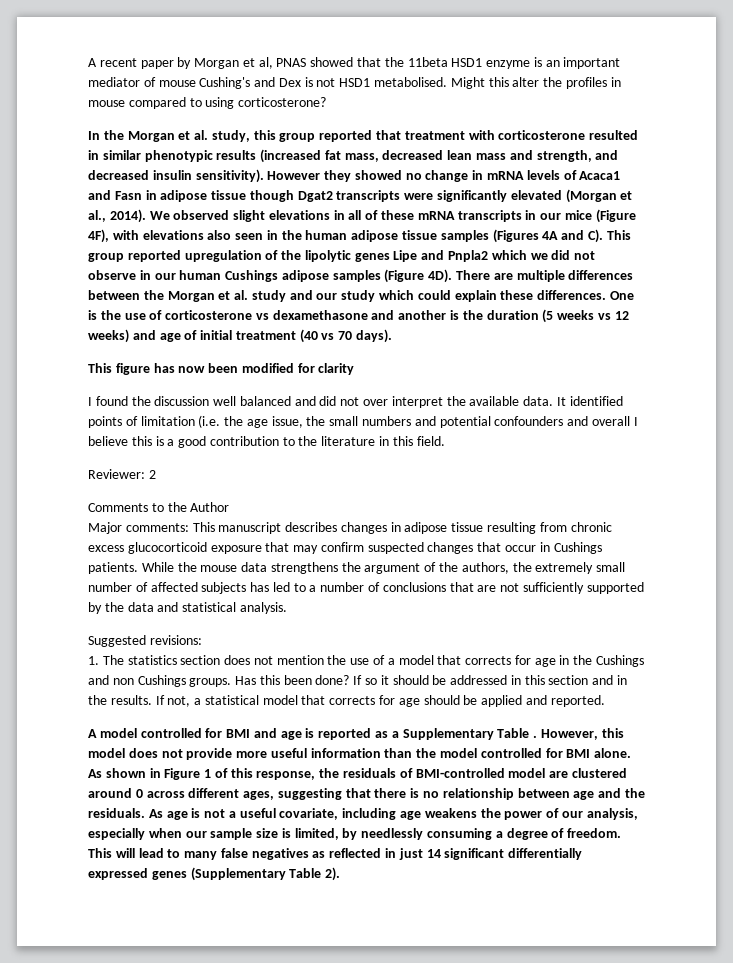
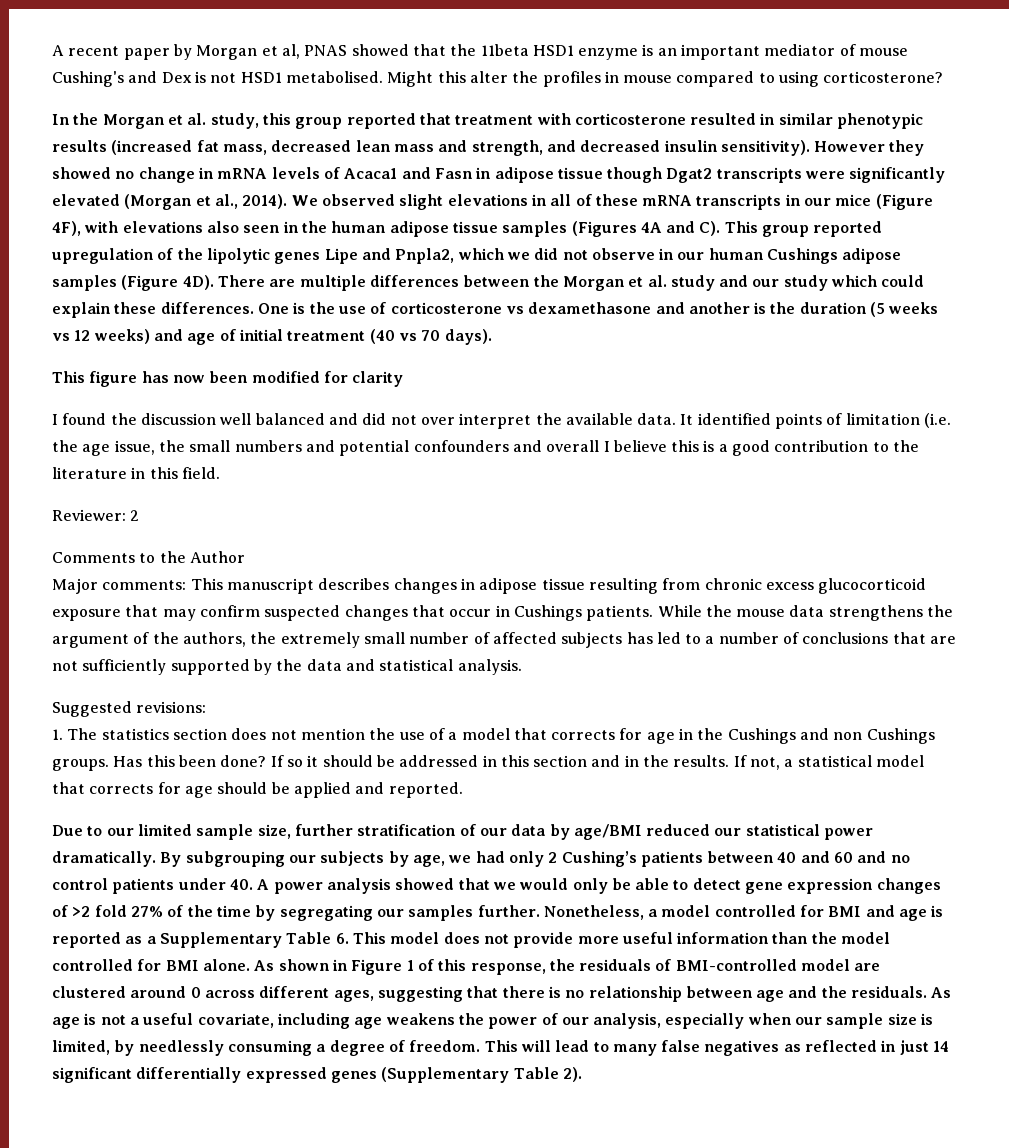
- We observed slight elevations in all of these mRNA transcripts in our mice (Figure 4F), with elevations also seen in the human adipose tissue samples (Figures 4A and C). This group reported upregulation of the lipolytic genes Lipe and Pnpla2 which we did not observe in our human Cushings adipose samples (Figure 4D).
+ We observed slight elevations in all of these mRNA transcripts in our mice (Figure 4F), with elevations also seen in the human adipose tissue samples (Figures 4A and C). This group reported upregulation of the lipolytic genes Lipe and Pnpla2, which we did not observe in our human Cushings adipose samples (Figure 4D).
- A model controlled for BMI and age is reported as a Supplementary Table . However, this model does not provide more useful information than the model controlled for BMI alone.
+ Due to our limited sample size, further stratification of our data by age/BMI reduced our statistical power dramatically. By subgrouping our subjects by age, we had only 2 Cushing’s patients between 40 and 60 and no control patients under 40. A power analysis showed that we would only be able to detect gene expression changes of >2 fold 27% of the time by segregating our samples further. Nonetheless, a model controlled for BMI and age is reported as a Supplementary Table 6. This model does not provide more useful information than the model controlled for BMI alone.

